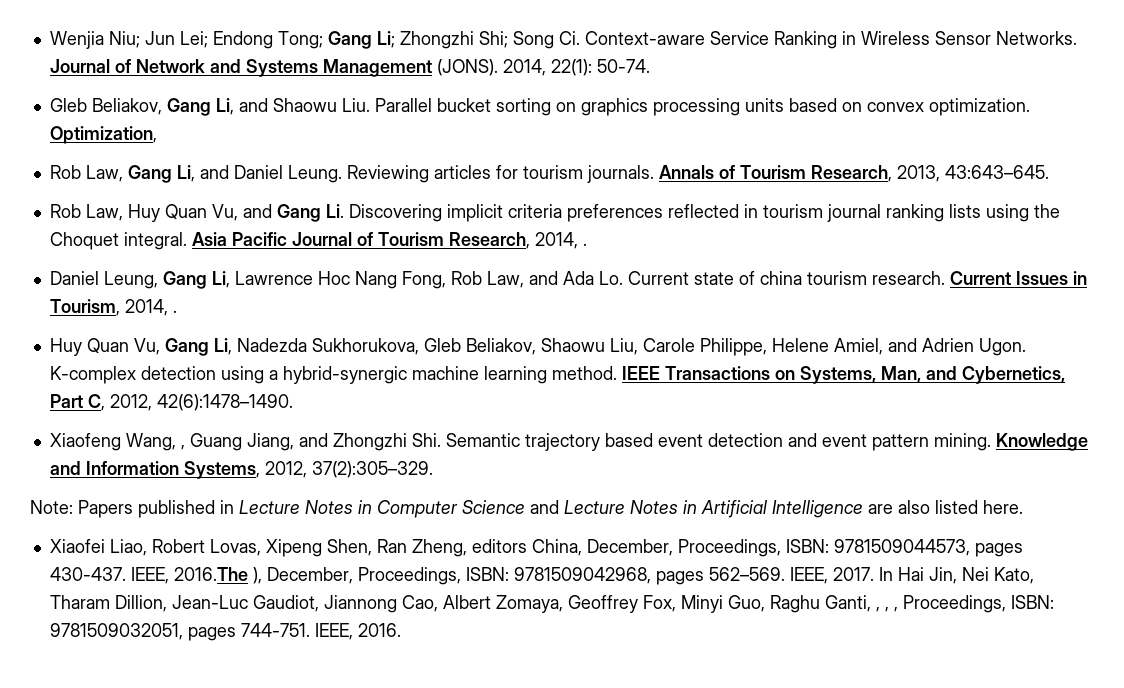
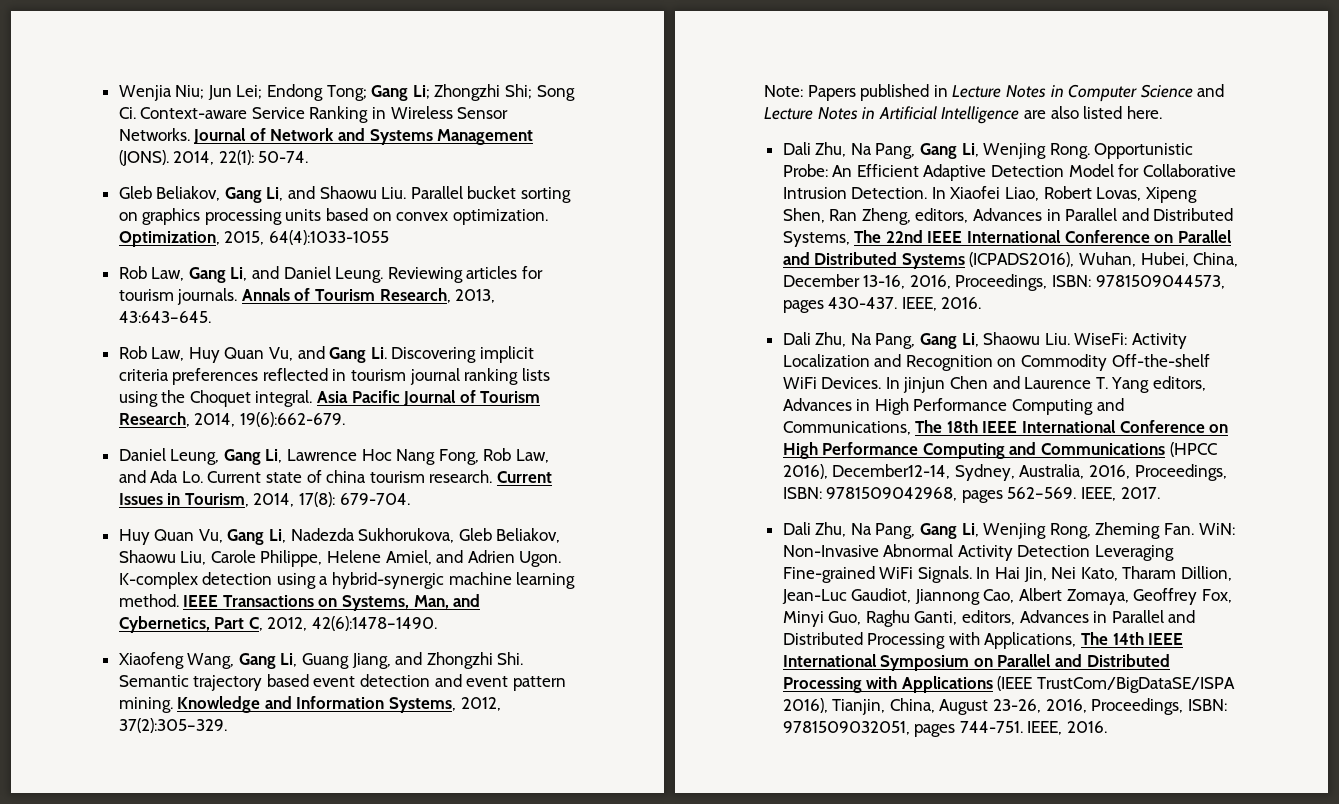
- Optimization,
+ Optimization, 2015, 64(4):1033-1055
- Asia Pacific Journal of Tourism Research, 2014, .
+ Asia Pacific Journal of Tourism Research, 2014, 19(6):662-679.
- Current Issues in Tourism, 2014, .
+ Current Issues in Tourism, 2014, 17(8): 679-704.
- Xiaofeng Wang, , Guang Jiang, and Zhongzhi Shi. Semantic trajectory based event detection and event pattern mining.
+ Xiaofeng Wang, Gang Li, Guang Jiang, and Zhongzhi Shi. Semantic trajectory based event detection and event pattern mining.
- Xiaofei Liao, Robert Lovas, Xipeng Shen, Ran Zheng, editors China, December, Proceedings, ISBN: 9781509044573, pages 430-437. IEEE, 2016.The ), December, Proceedings, ISBN: 9781509042968, pages 562–569.
+ Dali Zhu, Na Pang, Gang Li, Wenjing Rong. Opportunistic Probe: An Efficient Adaptive Detection Model for Collaborative Intrusion Detection. In Xiaofei Liao, Robert Lovas, Xipeng Shen, Ran Zheng, editors, Advances in Parallel and Distributed Systems, The 22nd IEEE International Conference on Parallel and Distributed Systems (ICPADS2016), Wuhan, Hubei, China, December 13-16, 2016, Proceedings, ISBN: 9781509044573, pages 430-437. IEEE, 2016.
+ Dali Zhu, Na Pang, Gang Li, Shaowu Liu. WiseFi: Activity Localization and Recognition on Commodity Off-the-shelf WiFi Devices. In jinjun Chen and Laurence T. Yang editors, Advances in High Performance Computing and Communications, The 18th IEEE International Conference on High Performance Computing and Communications (HPCC 2016), December12-14, Sydney, Australia, 2016, Proceedings, ISBN: 9781509042968, pages 562–569.
- IEEE, 2017. In Hai Jin, Nei Kato, Tharam Dillion, Jean-Luc Gaudiot, Jiannong Cao, Albert Zomaya, Geoffrey Fox, Minyi Guo, Raghu Ganti, , , , Proceedings, ISBN: 9781509032051, pages 744-751.
+ IEEE, 2017.
+ Dali Zhu, Na Pang, Gang Li, Wenjing Rong, Zheming Fan. WiN: Non-Invasive Abnormal Activity Detection Leveraging Fine-grained WiFi Signals. In Hai Jin, Nei Kato, Tharam Dillion, Jean-Luc Gaudiot, Jiannong Cao, Albert Zomaya, Geoffrey Fox, Minyi Guo, Raghu Ganti, editors, Advances in Parallel and Distributed Processing with Applications, The 14th IEEE International Symposium on Parallel and Distributed Processing with Applications (IEEE TrustCom/BigDataSE/ISPA 2016), Tianjin, China, August 23-26, 2016, Proceedings, ISBN: 9781509032051, pages 744-751.

